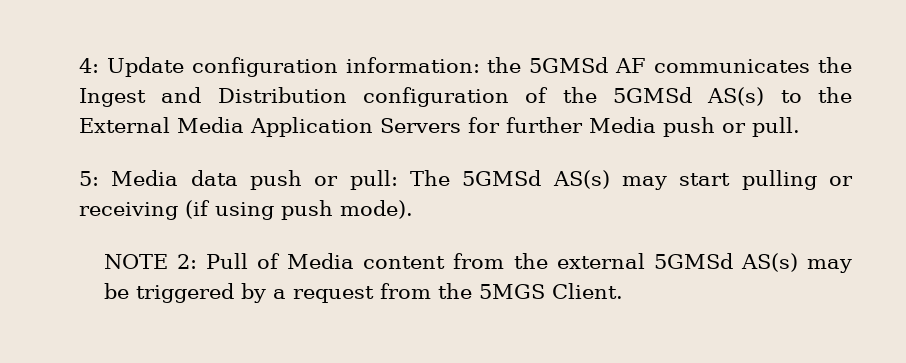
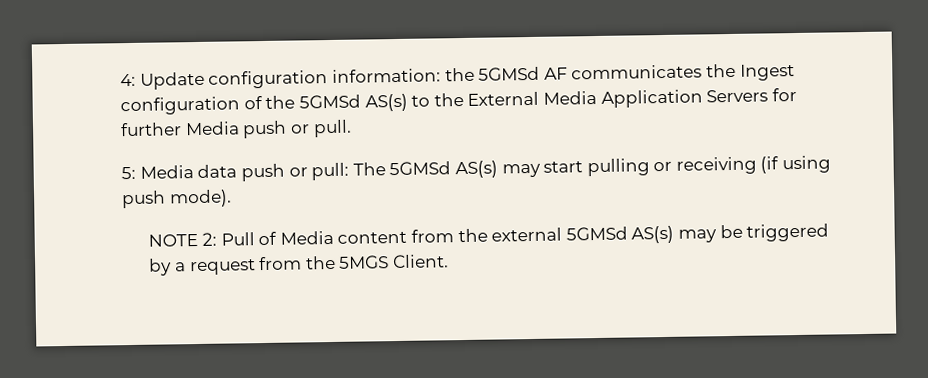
- 4: Update configuration information: the 5GMSd AF communicates the Ingest and Distribution configuration of the 5GMSd AS(s) to the External Media Application Servers for further Media push or pull.
+ 4: Update configuration information: the 5GMSd AF communicates the Ingest configuration of the 5GMSd AS(s) to the External Media Application Servers for further Media push or pull.

